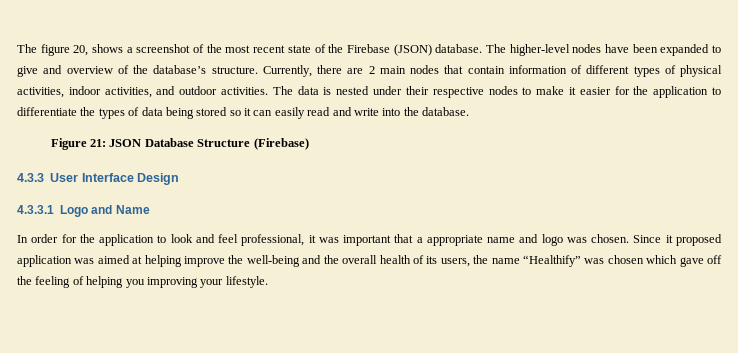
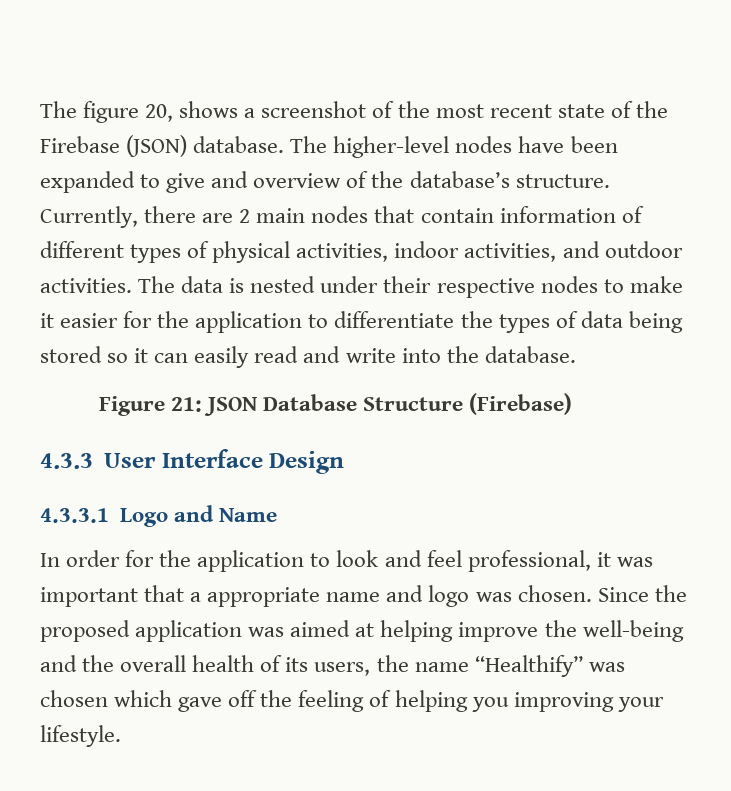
- Since it proposed application was aimed at helping improve the well-being and the overall health of its users, the name “Healthify” was chosen which gave off the feeling of helping you improving your lifestyle.
+ Since the proposed application was aimed at helping improve the well-being and the overall health of its users, the name “Healthify” was chosen which gave off the feeling of helping you improving your lifestyle.

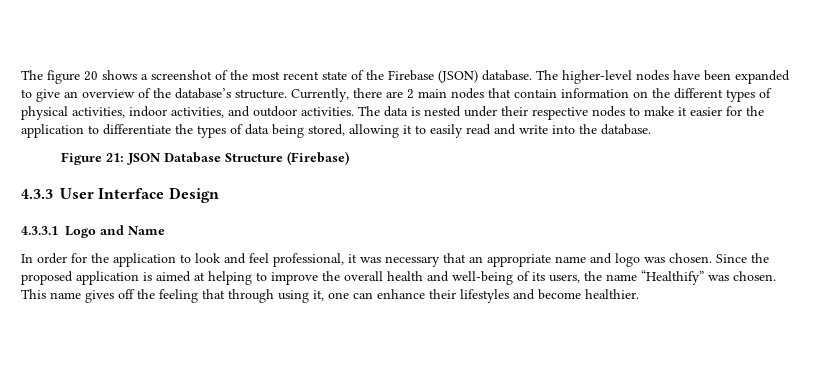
- The figure 20, shows a screenshot of the most recent state of the Firebase (JSON) database.
+ The figure 20 shows a screenshot of the most recent state of the Firebase (JSON) database.
- The higher-level nodes have been expanded to give and overview of the database’s structure.
+ The higher-level nodes have been expanded to give an overview of the database’s structure.
- Currently, there are 2 main nodes that contain information of different types of physical activities, indoor activities, and outdoor activities.
+ Currently, there are 2 main nodes that contain information on the different types of physical activities, indoor activities, and outdoor activities.
- The data is nested under their respective nodes to make it easier for the application to differentiate the types of data being stored so it can easily read and write into the database.
+ The data is nested under their respective nodes to make it easier for the application to differentiate the types of data being stored, allowing it to easily read and write into the database.
- In order for the application to look and feel professional, it was important that a appropriate name and logo was chosen.
+ In order for the application to look and feel professional, it was necessary that an appropriate name and logo was chosen.
- Since the proposed application was aimed at helping improve the well-being and the overall health of its users, the name “Healthify” was chosen which gave off the feeling of helping you improving your lifestyle.
+ Since the proposed application is aimed at helping to improve the overall health and well-being of its users, the name “Healthify” was chosen. This name gives off the feeling that through using it, one can enhance their lifestyles and become healthier.

